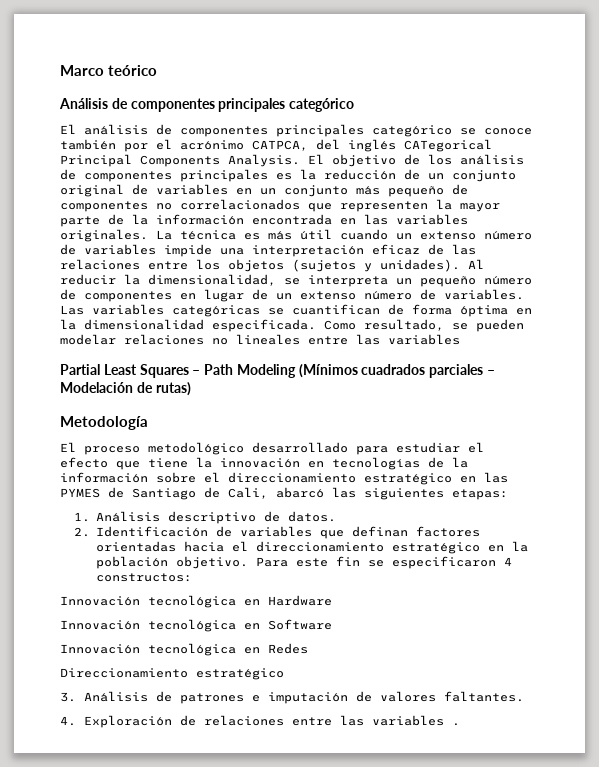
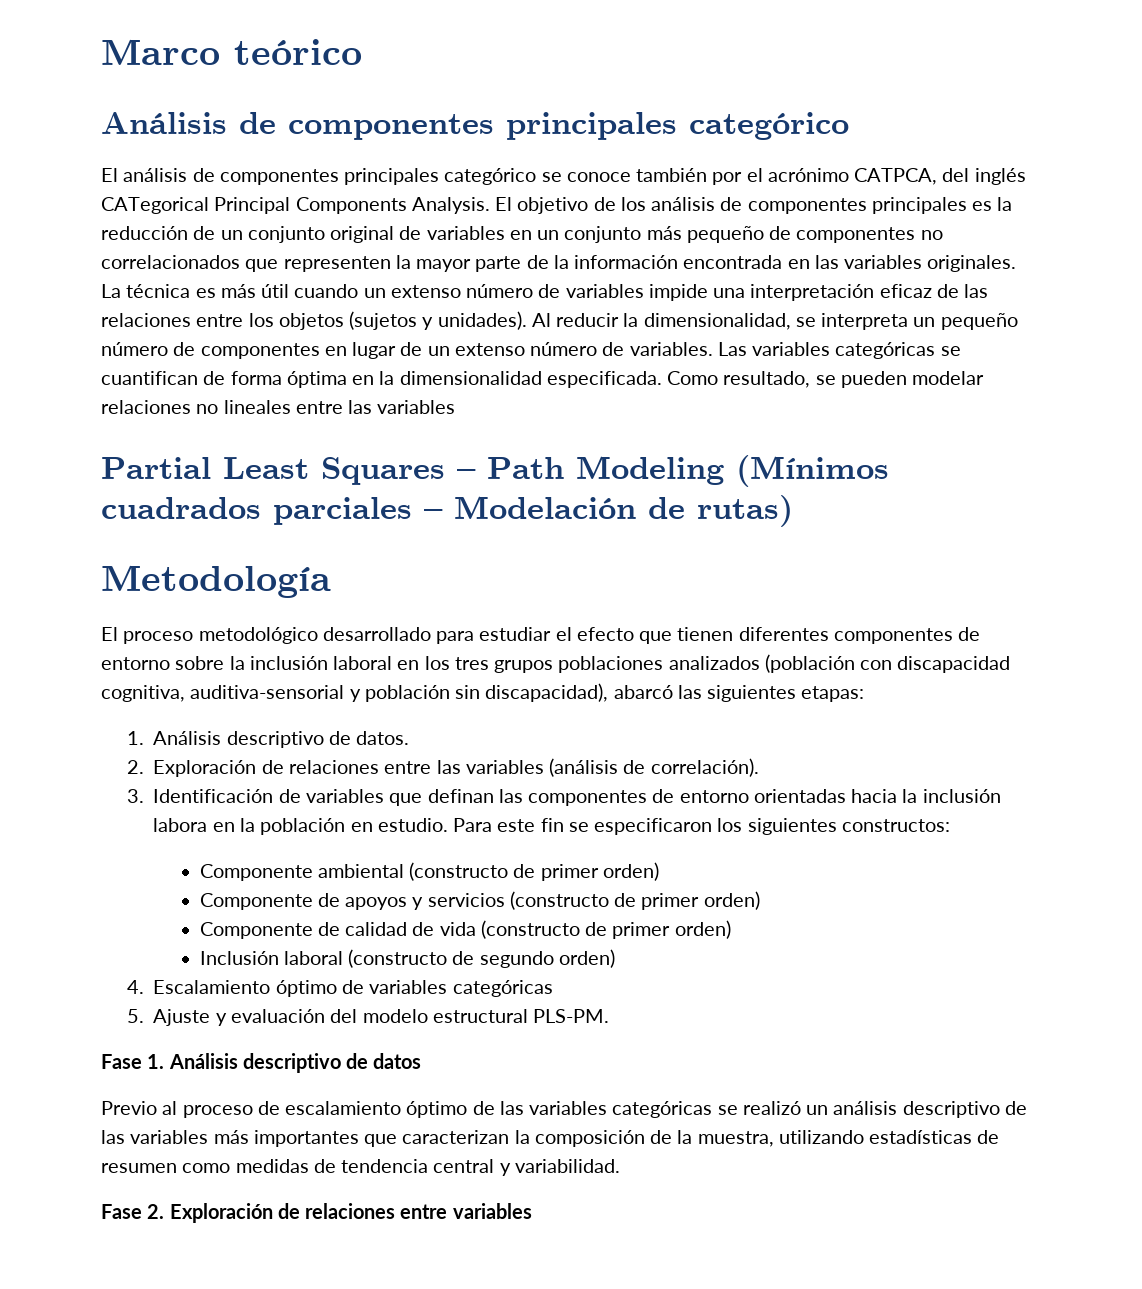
- El proceso metodológico desarrollado para estudiar el efecto que tiene la innovación en tecnologías de la información sobre el direccionamiento estratégico en las PYMES de Santiago de Cali, abarcó las siguientes etapas:
+ El proceso metodológico desarrollado para estudiar el efecto que tienen diferentes componentes de entorno sobre la inclusión laboral en los tres grupos poblaciones analizados (población con discapacidad cognitiva, auditiva-sensorial y población sin discapacidad), abarcó las siguientes etapas:
- 2. Identificación de variables que definan factores orientadas hacia el direccionamiento estratégico en la población objetivo. Para este fin se especificaron 4 constructos:
- Innovación tecnológica en Hardware
- Innovación tecnológica en Software
- Innovación tecnológica en Redes
- Direccionamiento estratégico
- 3. Análisis de patrones e imputación de valores faltantes.
- 4. Exploración de relaciones entre las variables .
+ 2. Exploración de relaciones entre las variables (análisis de correlación).
+ 3. Identificación de variables que definan las componentes de entorno orientadas hacia la inclusión labora en la población en estudio. Para este fin se especificaron los siguientes constructos:
+ Componente ambiental (constructo de primer orden)
+ Componente de apoyos y servicios (constructo de primer orden)
+ Componente de calidad de vida (constructo de primer orden)
+ Inclusión laboral (constructo de segundo orden)
+ 4. Escalamiento óptimo de variables categóricas
+ 5. Ajuste y evaluación del modelo estructural PLS-PM.
+ Fase 1. Análisis descriptivo de datos
+ Previo al proceso de escalamiento óptimo de las variables categóricas se realizó un análisis descriptivo de las variables más importantes que caracterizan la composición de la muestra, utilizando estadísticas de resumen como medidas de tendencia central y variabilidad.
+ Fase 2. Exploración de relaciones entre variables

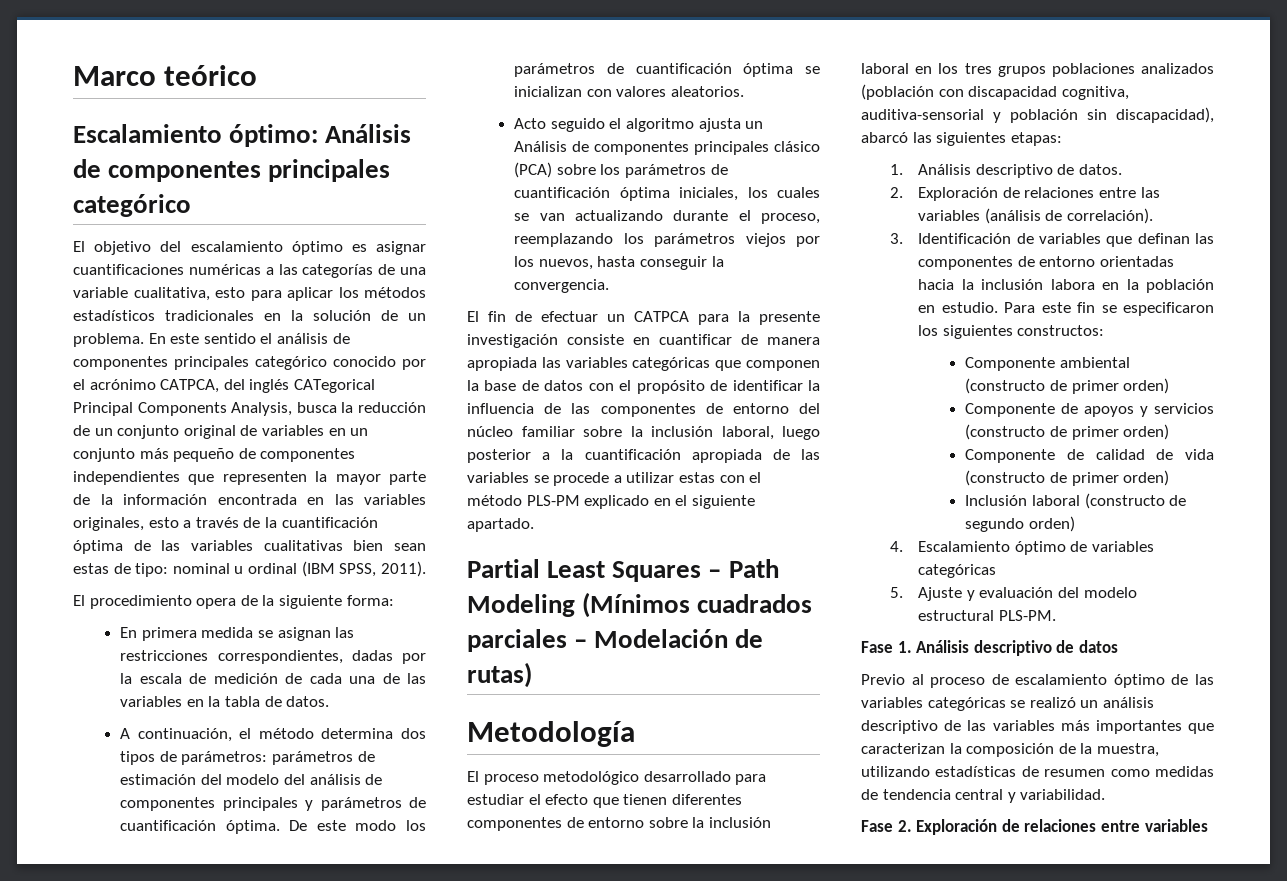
- Análisis de componentes principales categórico
+ Escalamiento óptimo: Análisis de componentes principales categórico
- El análisis de componentes principales categórico se conoce también por el acrónimo CATPCA, del inglés CATegorical Principal Components Analysis. El objetivo de los análisis de componentes principales es la reducción de un conjunto original de variables en un conjunto más pequeño de componentes no correlacionados que representen la mayor parte de la información encontrada en las variables originales. La técnica es más útil cuando un extenso número de variables impide una interpretación eficaz de las relaciones entre los objetos (sujetos y unidades). Al reducir la dimensionalidad, se interpreta un pequeño número de componentes en lugar de un extenso número de variables. Las variables categóricas se cuantifican de forma óptima en la dimensionalidad especificada. Como resultado, se pueden modelar relaciones no lineales entre las variables
+ El objetivo del escalamiento óptimo es asignar cuantificaciones numéricas a las categorías de una variable cualitativa, esto para aplicar los métodos estadísticos tradicionales en la solución de un problema. En este sentido el análisis de componentes principales categórico conocido por el acrónimo CATPCA, del inglés CATegorical Principal Components Analysis, busca la reducción de un conjunto original de variables en un conjunto más pequeño de componentes independientes que representen la mayor parte de la información encontrada en las variables originales, esto a través de la cuantificación óptima de las variables cualitativas bien sean estas de tipo: nominal u ordinal (IBM SPSS, 2011).
+ El procedimiento opera de la siguiente forma:
+ En primera medida se asignan las restricciones correspondientes, dadas por la escala de medición de cada una de las variables en la tabla de datos.
+ A continuación, el método determina dos tipos de parámetros: parámetros de estimación del modelo del análisis de componentes principales y parámetros de cuantificación óptima. De este modo los parámetros de cuantificación óptima se inicializan con valores aleatorios.
+ Acto seguido el algoritmo ajusta un Análisis de componentes principales clásico (PCA) sobre los parámetros de cuantificación óptima iniciales, los cuales se van actualizando durante el proceso, reemplazando los parámetros viejos por los nuevos, hasta conseguir la convergencia.
+ El fin de efectuar un CATPCA para la presente investigación consiste en cuantificar de manera apropiada las variables categóricas que componen la base de datos con el propósito de identificar la influencia de las componentes de entorno del núcleo familiar sobre la inclusión laboral, luego posterior a la cuantificación apropiada de las variables se procede a utilizar estas con el método PLS-PM explicado en el siguiente apartado.

